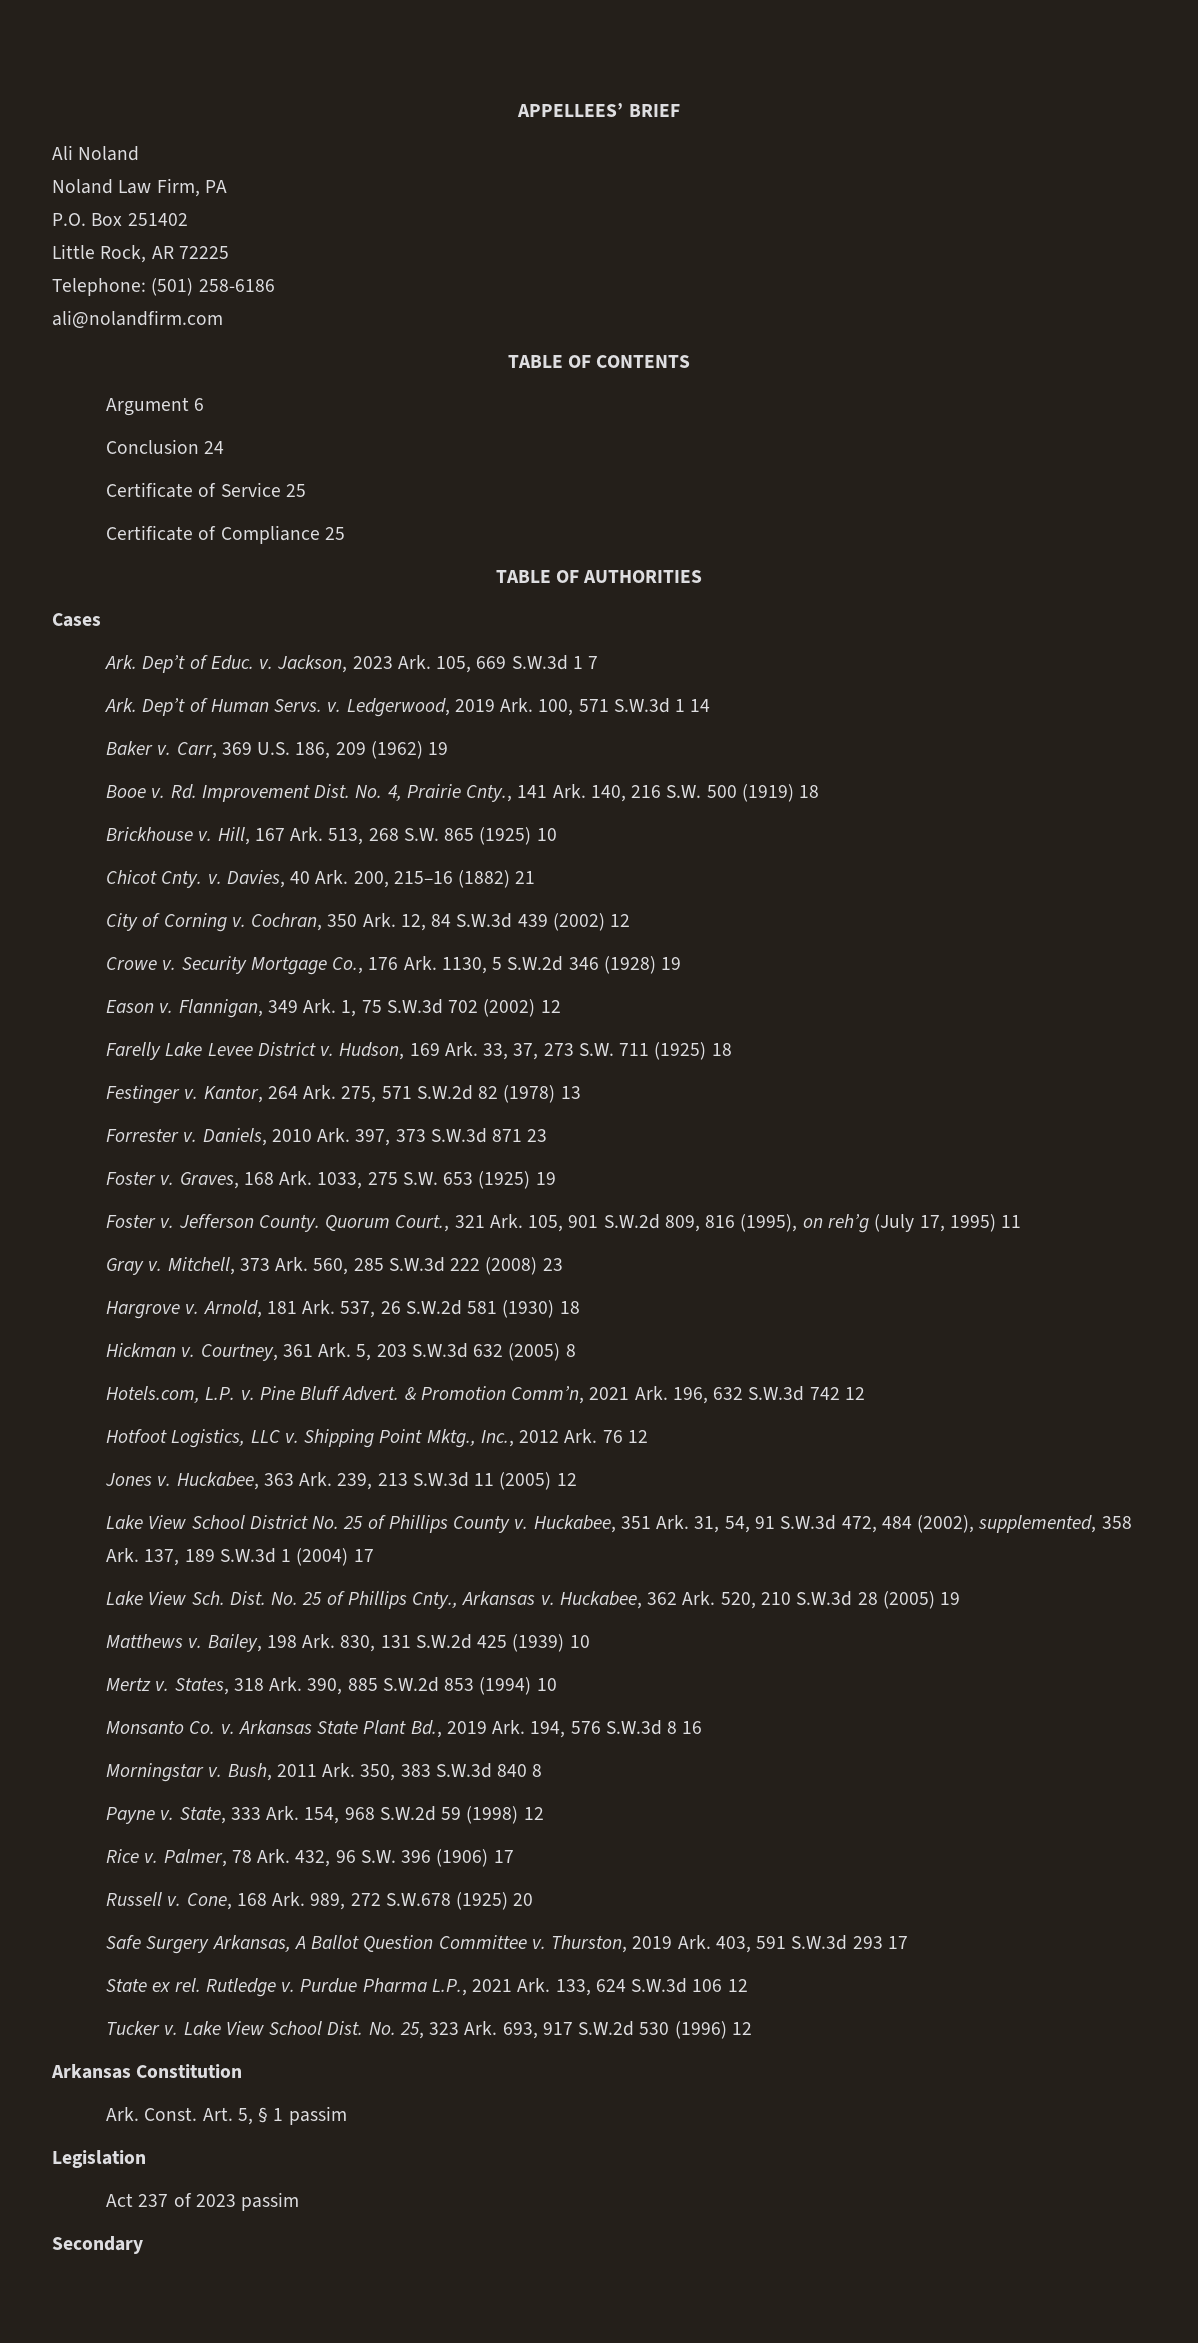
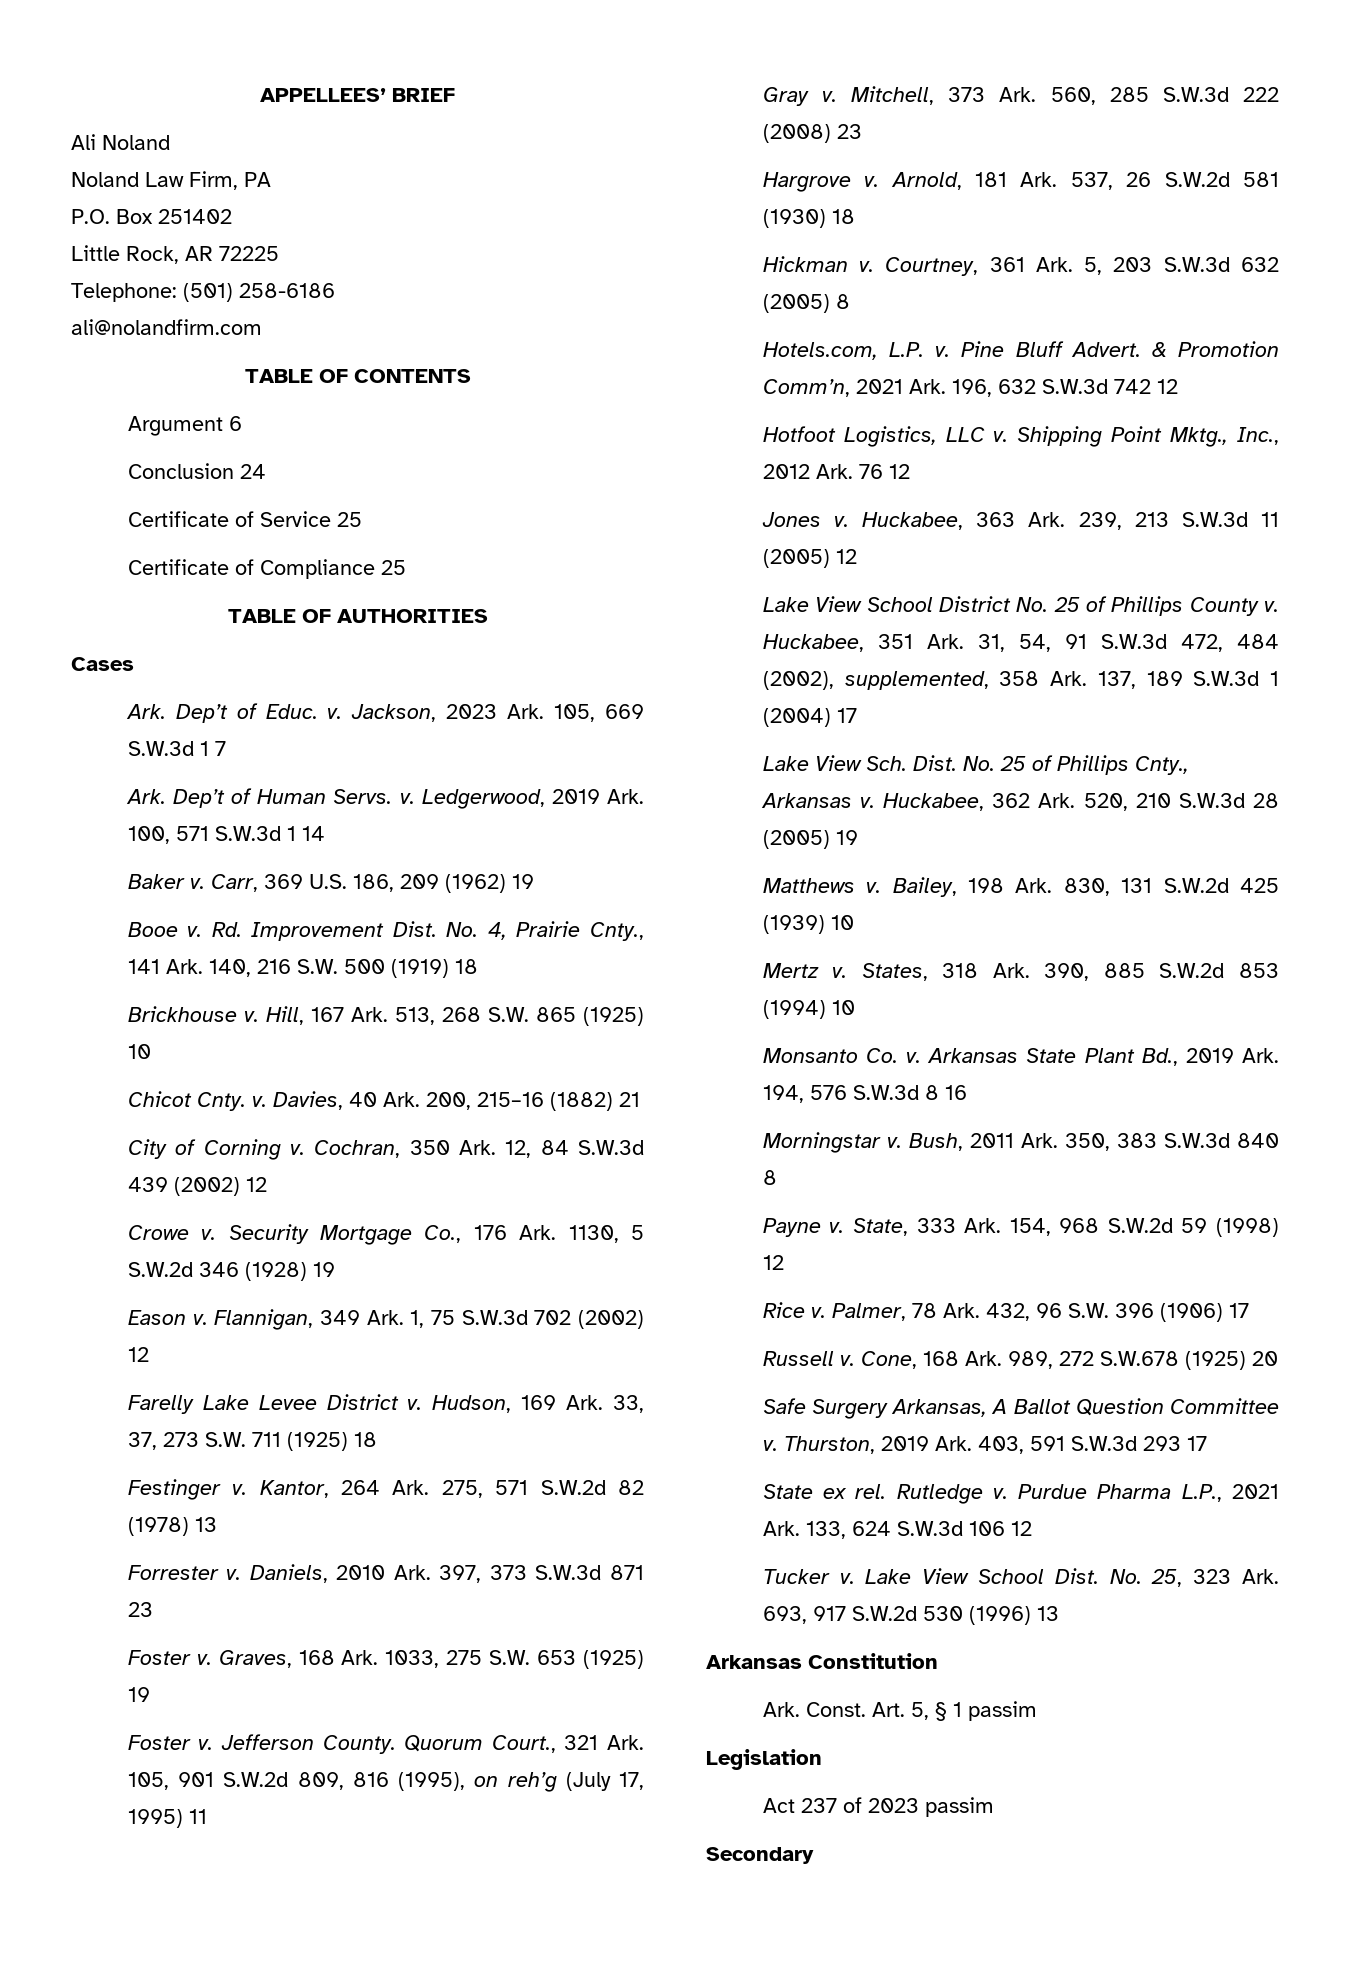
- No. 25, 323 Ark. 693, 917 S.W.2d 530 (1996) 12
+ No. 25, 323 Ark. 693, 917 S.W.2d 530 (1996) 13

